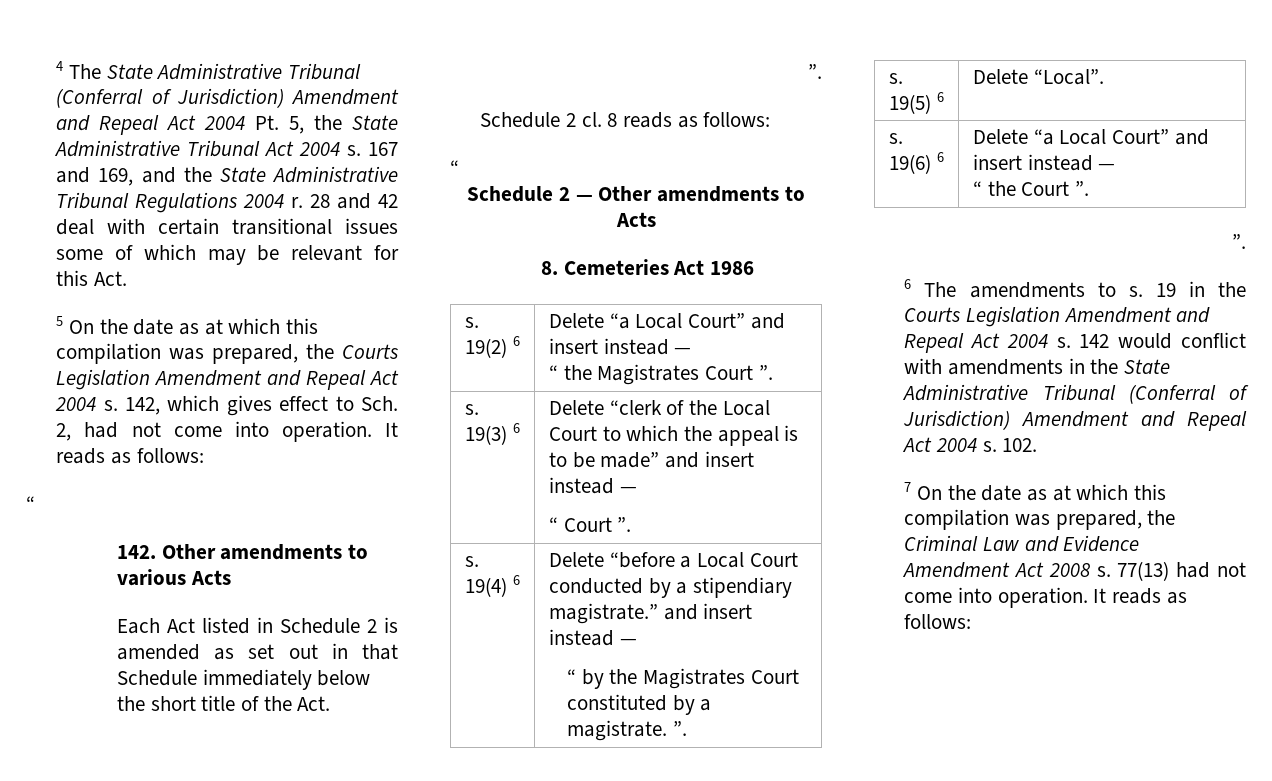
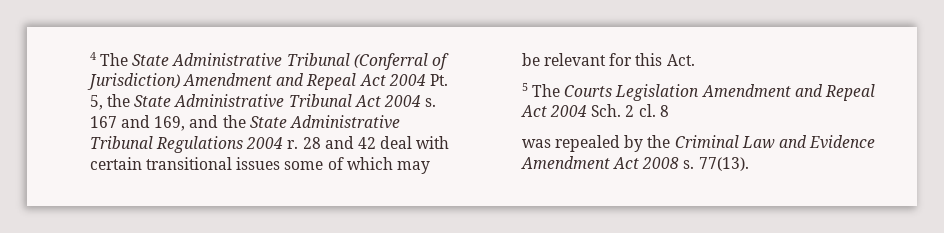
- 5 On the date as at which this compilation was prepared, the Courts Legislation Amendment and Repeal Act 2004 s. 142, which gives effect to Sch. 2, had not come into operation. It reads as follows:
- “
- 142. Other amendments to various Acts
- Each Act listed in Schedule 2 is amended as set out in that Schedule immediately below the short title of the Act.
- ”.
- Schedule 2 cl. 8 reads as follows:
- “
- Schedule 2 — Other amendments to Acts
- 8. Cemeteries Act 1986
- s. 19(2) 6 | Delete “a Local Court” and insert instead —
- “ the Magistrates Court ”.
- s. 19(3) 6 | Delete “clerk of the Local Court to which the appeal is to be made” and insert instead —
- “ Court ”.
- s. 19(4) 6 | Delete “before a Local Court conducted by a stipendiary magistrate.” and insert instead —
- “ by the Magistrates Court constituted by a magistrate. ”.
- s. 19(5) 6 | Delete “Local”.
- s. 19(6) 6 | Delete “a Local Court” and insert instead —
- “ the Court ”.
- ”.
- 6 The amendments to s. 19 in the Courts Legislation Amendment and Repeal Act 2004 s. 142 would conflict with amendments in the State Administrative Tribunal (Conferral of Jurisdiction) Amendment and Repeal Act 2004 s. 102.
- 7 On the date as at which this compilation was prepared, the Criminal Law and Evidence Amendment Act 2008 s.
+ 5 The Courts Legislation Amendment and Repeal Act 2004 Sch. 2 cl. 8
+ was repealed by the Criminal Law and Evidence Amendment Act 2008 s.
- 77(13) had not come into operation. It reads as follows:
+ 77(13).

